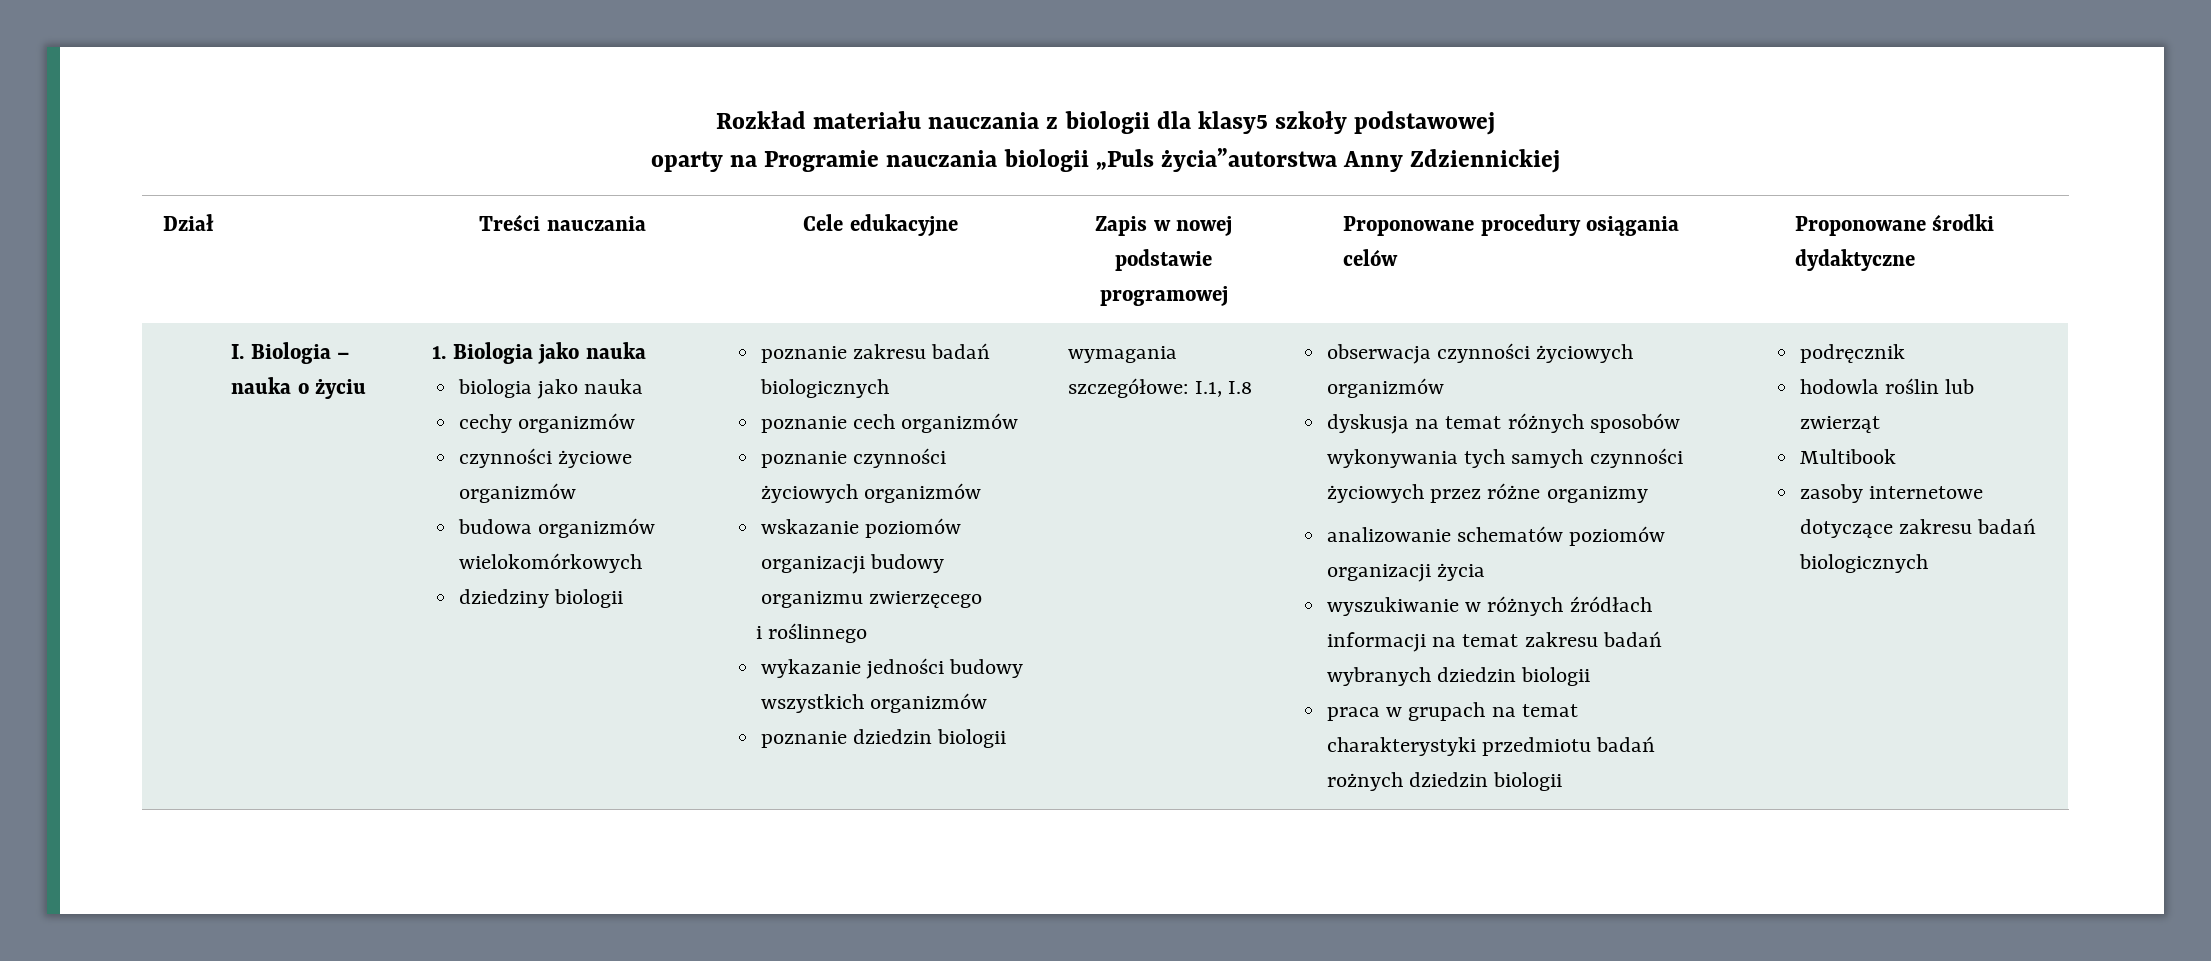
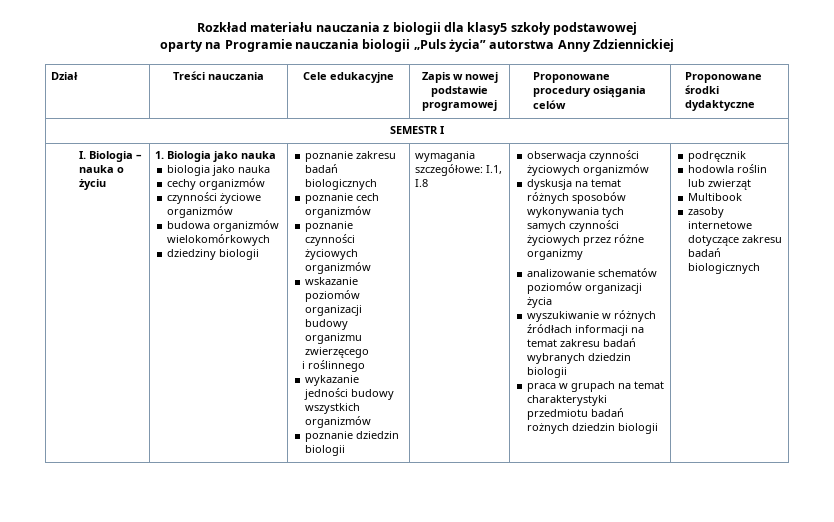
- oparty na Programie nauczania biologii „Puls życia”autorstwa Anny Zdziennickiej
+ oparty na Programie nauczania biologii „Puls życia” autorstwa Anny Zdziennickiej
+ SEMESTR I

